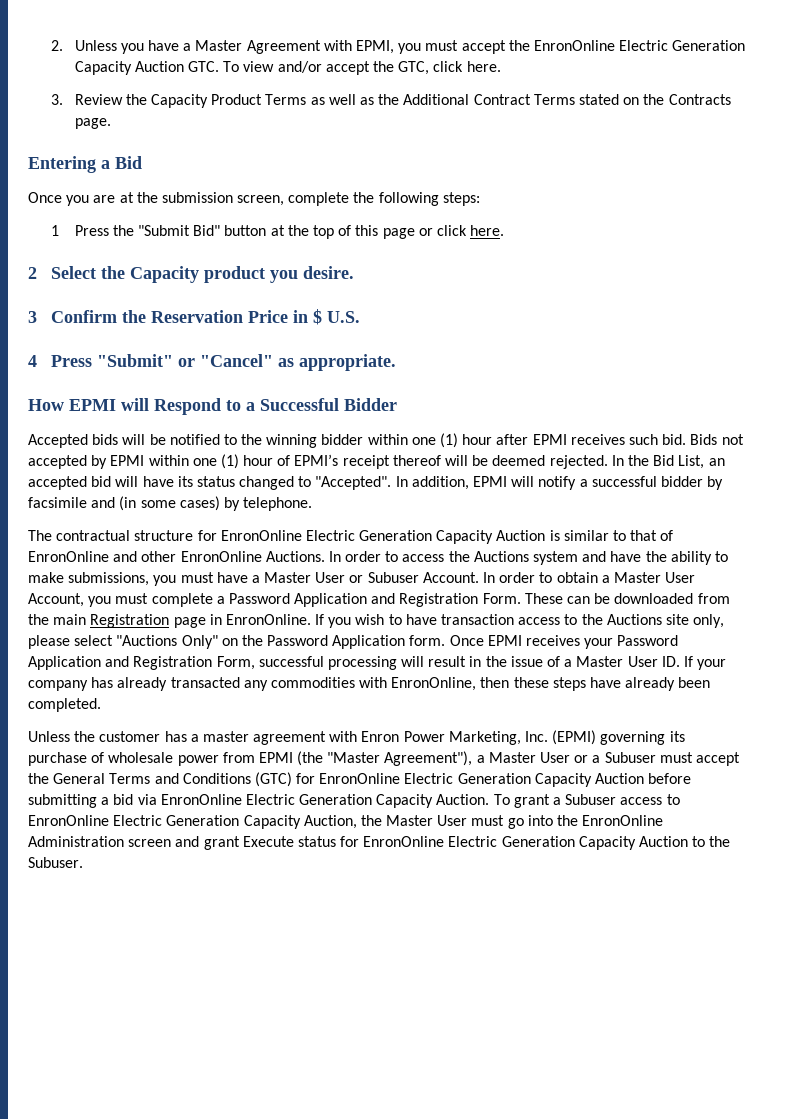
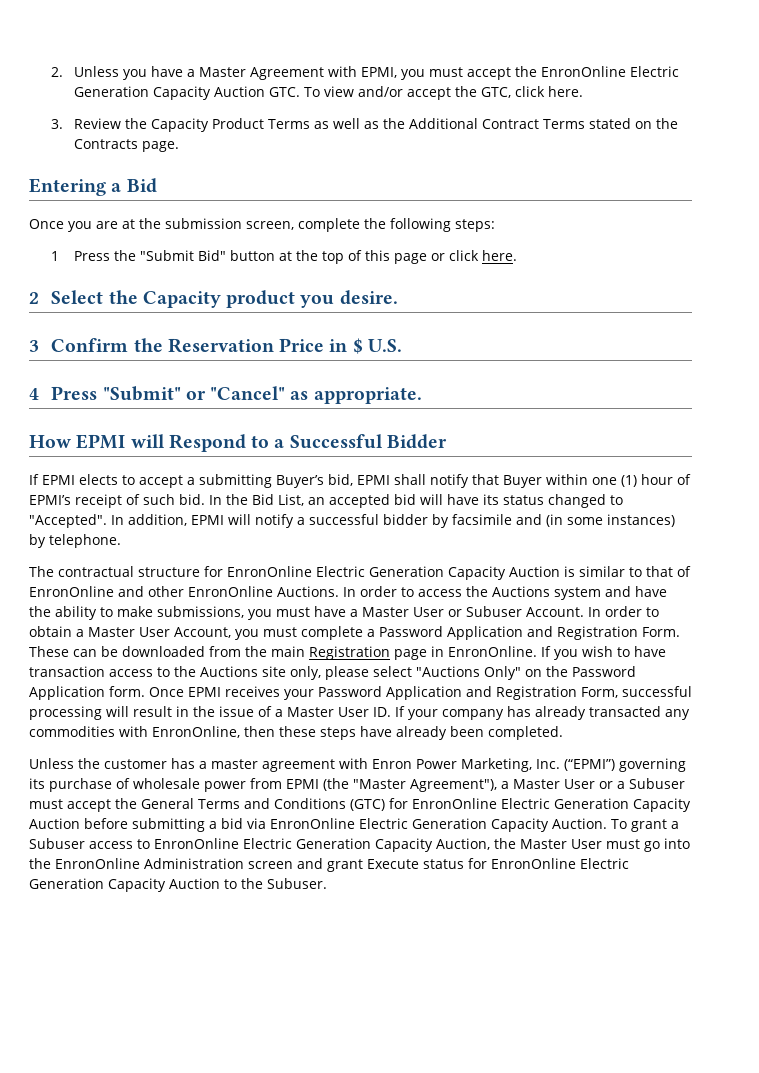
- Accepted bids will be notified to the winning bidder within one (1) hour after EPMI receives such bid. Bids not accepted by EPMI within one (1) hour of EPMI’s receipt thereof will be deemed rejected.
+ If EPMI elects to accept a submitting Buyer’s bid, EPMI shall notify that Buyer within one (1) hour of EPMI’s receipt of such bid.
- In addition, EPMI will notify a successful bidder by facsimile and (in some cases) by telephone.
+ In addition, EPMI will notify a successful bidder by facsimile and (in some instances) by telephone.
- Unless the customer has a master agreement with Enron Power Marketing, Inc. (EPMI) governing its purchase of wholesale power from EPMI (the "Master Agreement"), a Master User or a Subuser must accept the General Terms and Conditions (GTC) for EnronOnline Electric Generation Capacity Auction before submitting a bid via EnronOnline Electric Generation Capacity Auction.
+ Unless the customer has a master agreement with Enron Power Marketing, Inc. (“EPMI”) governing its purchase of wholesale power from EPMI (the "Master Agreement"), a Master User or a Subuser must accept the General Terms and Conditions (GTC) for EnronOnline Electric Generation Capacity Auction before submitting a bid via EnronOnline Electric Generation Capacity Auction.

